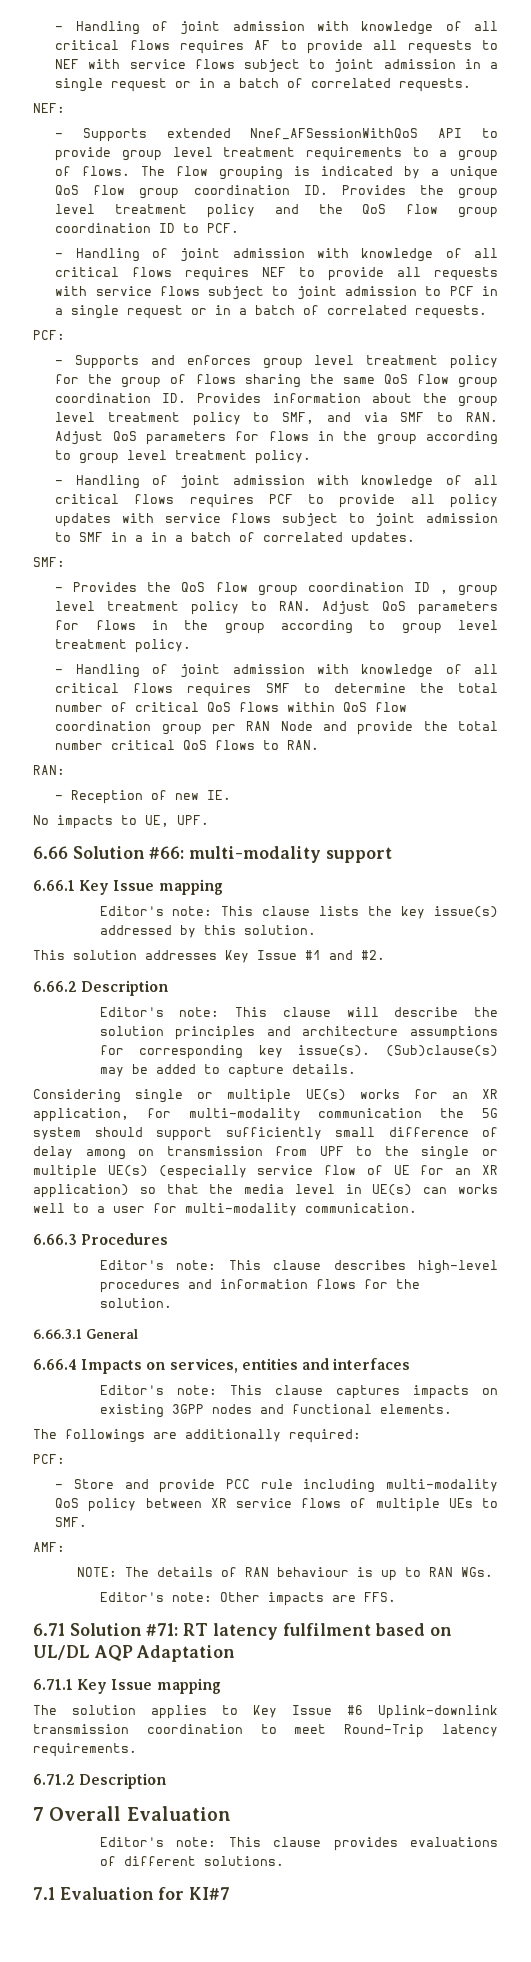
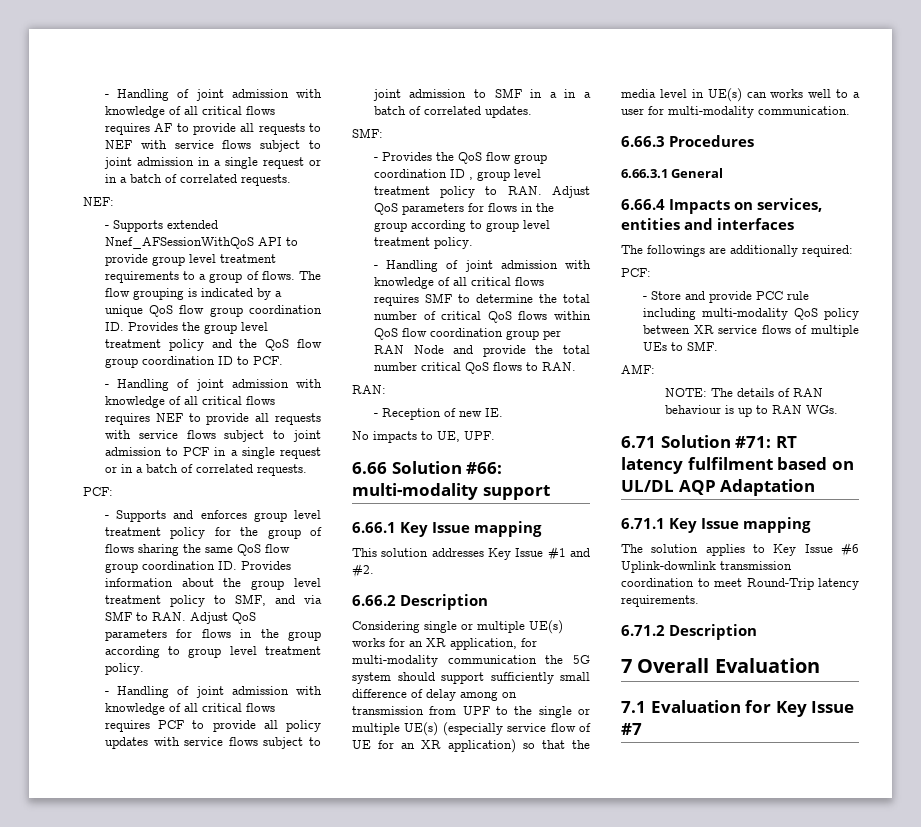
- Editor's note: This clause lists the key issue(s) addressed by this solution.
- Editor's note: This clause will describe the solution principles and architecture assumptions for corresponding key issue(s). (Sub)clause(s) may be added to capture details.
- Editor's note: This clause describes high-level procedures and information flows for the solution.
- Editor's note: This clause captures impacts on existing 3GPP nodes and functional elements.
- Editor's note: Other impacts are FFS.
- Editor's note: This clause provides evaluations of different solutions.
- 7.1 Evaluation for KI#7
+ 7.1 Evaluation for Key Issue #7

